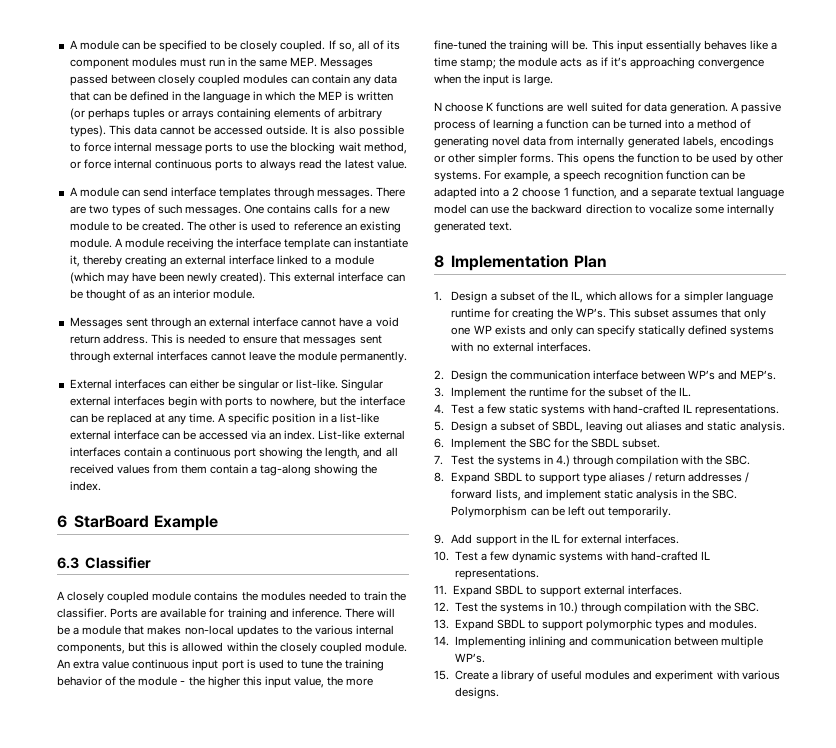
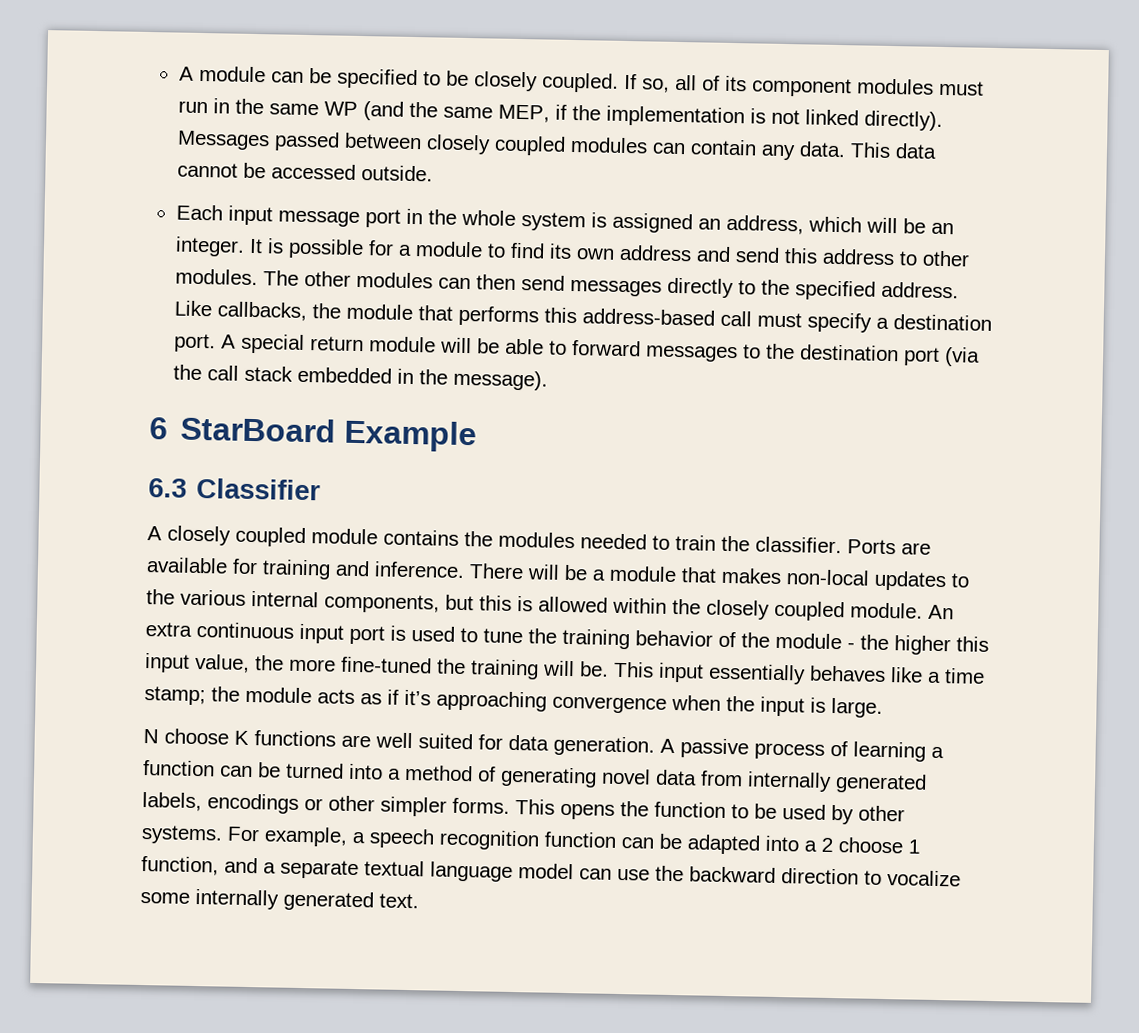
- If so, all of its component modules must run in the same MEP. Messages passed between closely coupled modules can contain any data that can be defined in the language in which the MEP is written (or perhaps tuples or arrays containing elements of arbitrary types).
+ If so, all of its component modules must run in the same WP (and the same MEP, if the implementation is not linked directly). Messages passed between closely coupled modules can contain any data.
- This data cannot be accessed outside. It is also possible to force internal message ports to use the blocking wait method, or force internal continuous ports to always read the latest value.
- A module can send interface templates through messages. There are two types of such messages. One contains calls for a new module to be created. The other is used to reference an existing module. A module receiving the interface template can instantiate it, thereby creating an external interface linked to a module (which may have been newly created). This external interface can be thought of as an interior module.
- Messages sent through an external interface cannot have a void return address. This is needed to ensure that messages sent through external interfaces cannot leave the module permanently.
- External interfaces can either be singular or list-like. Singular external interfaces begin with ports to nowhere, but the interface can be replaced at any time. A specific position in a list-like external interface can be accessed via an index. List-like external interfaces contain a continuous port showing the length, and all received values from them contain a tag-along showing the index.
+ This data cannot be accessed outside.
+ Each input message port in the whole system is assigned an address, which will be an integer. It is possible for a module to find its own address and send this address to other modules. The other modules can then send messages directly to the specified address. Like callbacks, the module that performs this address-based call must specify a destination port. A special return module will be able to forward messages to the destination port (via the call stack embedded in the message).
- An extra value continuous input port is used to tune the training behavior of the module - the higher this input value, the more fine-tuned the training will be.
+ An extra continuous input port is used to tune the training behavior of the module - the higher this input value, the more fine-tuned the training will be.
- 8 Implementation Plan
- 1. Design a subset of the IL, which allows for a simpler language runtime for creating the WP’s. This subset assumes that only one WP exists and only can specify statically defined systems with no external interfaces.
- 2. Design the communication interface between WP’s and MEP’s.
- 3. Implement the runtime for the subset of the IL.
- 4. Test a few static systems with hand-crafted IL representations.
- 5. Design a subset of SBDL, leaving out aliases and static analysis.
- 6. Implement the SBC for the SBDL subset.
- 7. Test the systems in 4.) through compilation with the SBC.
- 8. Expand SBDL to support type aliases / return addresses / forward lists, and implement static analysis in the SBC. Polymorphism can be left out temporarily.
- 9. Add support in the IL for external interfaces.
- 10. Test a few dynamic systems with hand-crafted IL representations.
- 11. Expand SBDL to support external interfaces.
- 12. Test the systems in 10.) through compilation with the SBC.
- 13. Expand SBDL to support polymorphic types and modules.
- 14. Implementing inlining and communication between multiple WP’s.
- 15. Create a library of useful modules and experiment with various designs.

